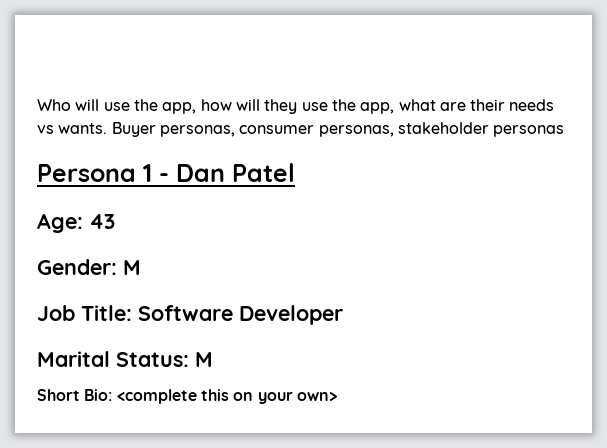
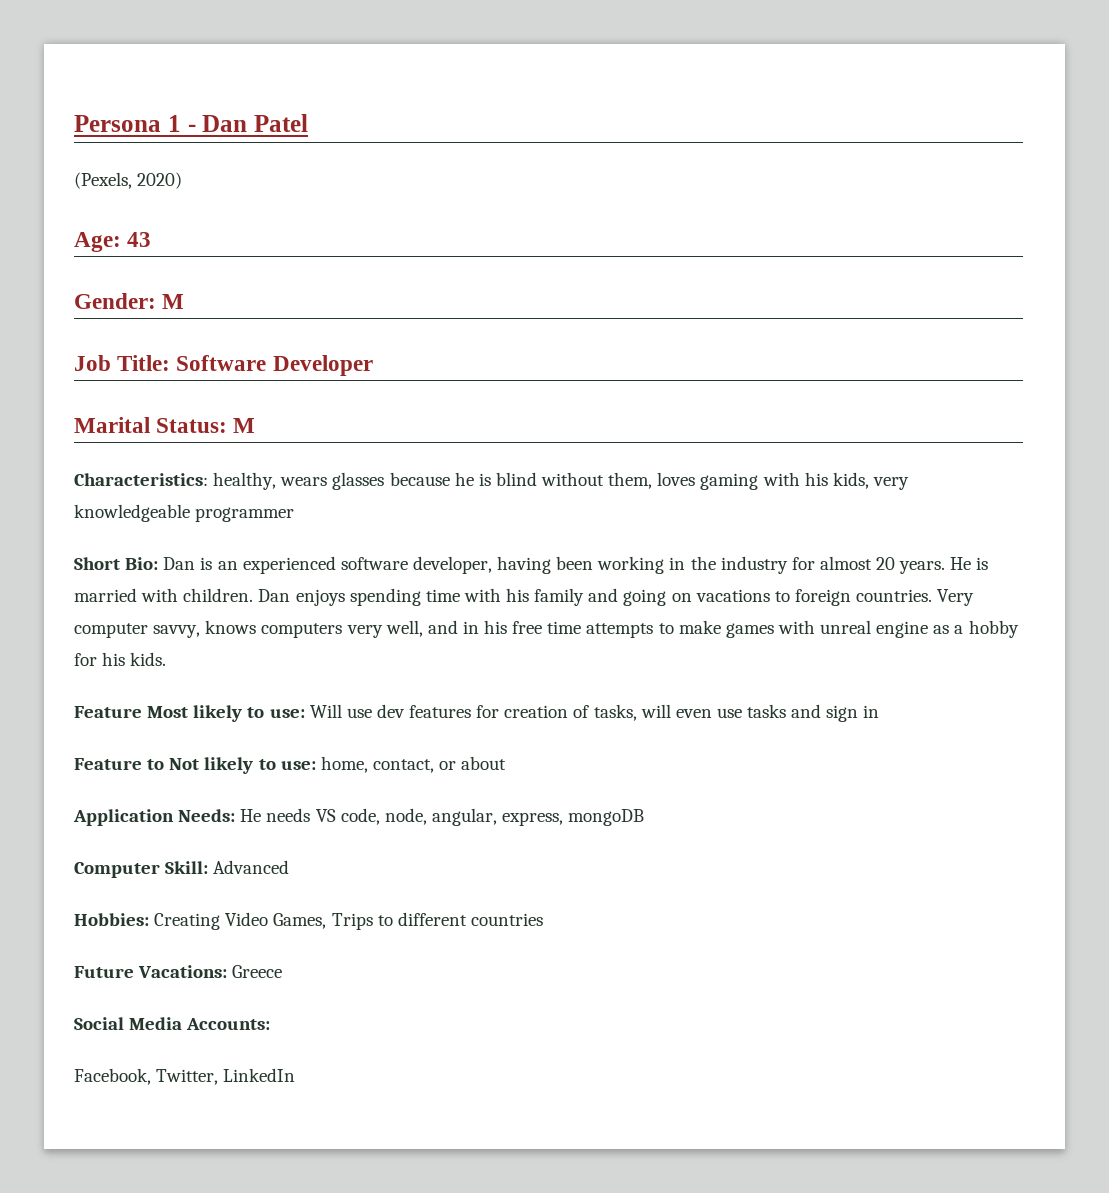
- Who will use the app, how will they use the app, what are their needs vs wants. Buyer personas, consumer personas, stakeholder personas
+ (Pexels, 2020)
- Short Bio: <complete this on your own>
+ Characteristics: healthy, wears glasses because he is blind without them, loves gaming with his kids, very knowledgeable programmer
+ Short Bio: Dan is an experienced software developer, having been working in the industry for almost 20 years. He is married with children. Dan enjoys spending time with his family and going on vacations to foreign countries. Very computer savvy, knows computers very well, and in his free time attempts to make games with unreal engine as a hobby for his kids.
+ Feature Most likely to use: Will use dev features for creation of tasks, will even use tasks and sign in
+ Feature to Not likely to use: home, contact, or about
+ Application Needs: He needs VS code, node, angular, express, mongoDB
+ Computer Skill: Advanced
+ Hobbies: Creating Video Games, Trips to different countries
+ Future Vacations: Greece
+ Social Media Accounts:
+ Facebook, Twitter, LinkedIn

